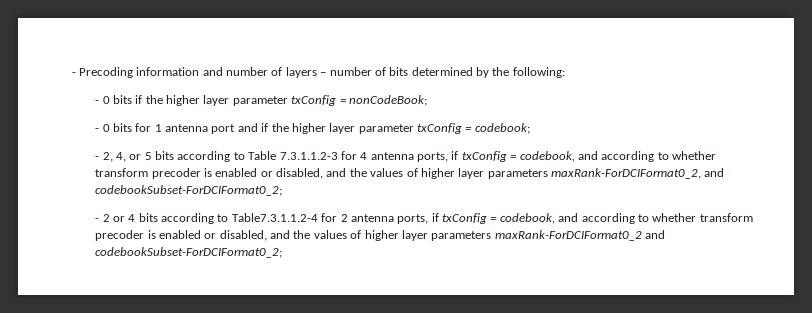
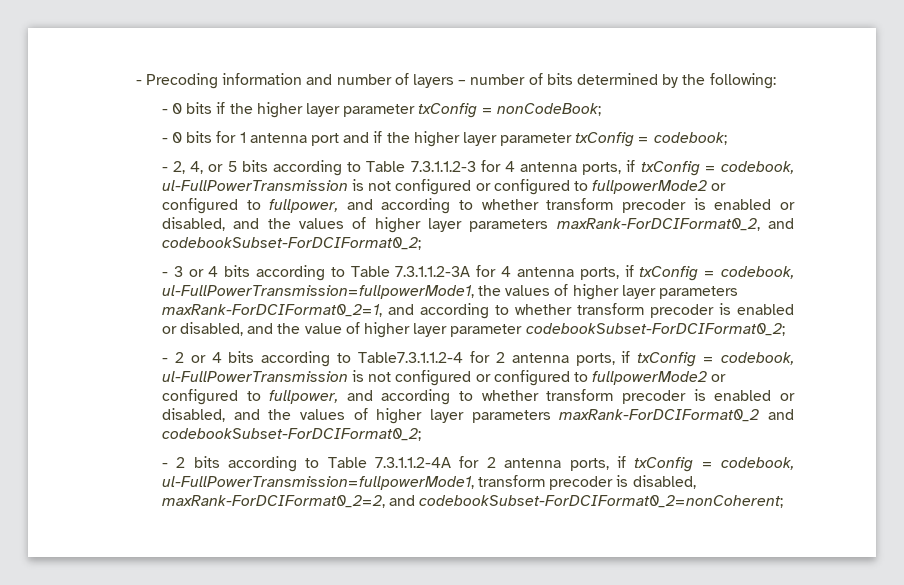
- - 2, 4, or 5 bits according to Table 7.3.1.1.2-3 for 4 antenna ports, if txConfig = codebook, and according to whether transform precoder is enabled or disabled, and the values of higher layer parameters maxRank-ForDCIFormat0_2, and codebookSubset-ForDCIFormat0_2;
+ - 2, 4, or 5 bits according to Table 7.3.1.1.2-3 for 4 antenna ports, if txConfig = codebook, ul-FullPowerTransmission is not configured or configured to fullpowerMode2 or configured to fullpower, and according to whether transform precoder is enabled or disabled, and the values of higher layer parameters maxRank-ForDCIFormat0_2, and codebookSubset-ForDCIFormat0_2;
+ - 3 or 4 bits according to Table 7.3.1.1.2-3A for 4 antenna ports, if txConfig = codebook, ul-FullPowerTransmission=fullpowerMode1, the values of higher layer parameters maxRank-ForDCIFormat0_2=1, and according to whether transform precoder is enabled or disabled, and the value of higher layer parameter codebookSubset-ForDCIFormat0_2;
- - 2 or 4 bits according to Table7.3.1.1.2-4 for 2 antenna ports, if txConfig = codebook, and according to whether transform precoder is enabled or disabled, and the values of higher layer parameters maxRank-ForDCIFormat0_2 and codebookSubset-ForDCIFormat0_2;
+ - 2 or 4 bits according to Table7.3.1.1.2-4 for 2 antenna ports, if txConfig = codebook, ul-FullPowerTransmission is not configured or configured to fullpowerMode2 or configured to fullpower, and according to whether transform precoder is enabled or disabled, and the values of higher layer parameters maxRank-ForDCIFormat0_2 and codebookSubset-ForDCIFormat0_2;
+ - 2 bits according to Table 7.3.1.1.2-4A for 2 antenna ports, if txConfig = codebook, ul-FullPowerTransmission=fullpowerMode1, transform precoder is disabled, maxRank-ForDCIFormat0_2=2, and codebookSubset-ForDCIFormat0_2=nonCoherent;

